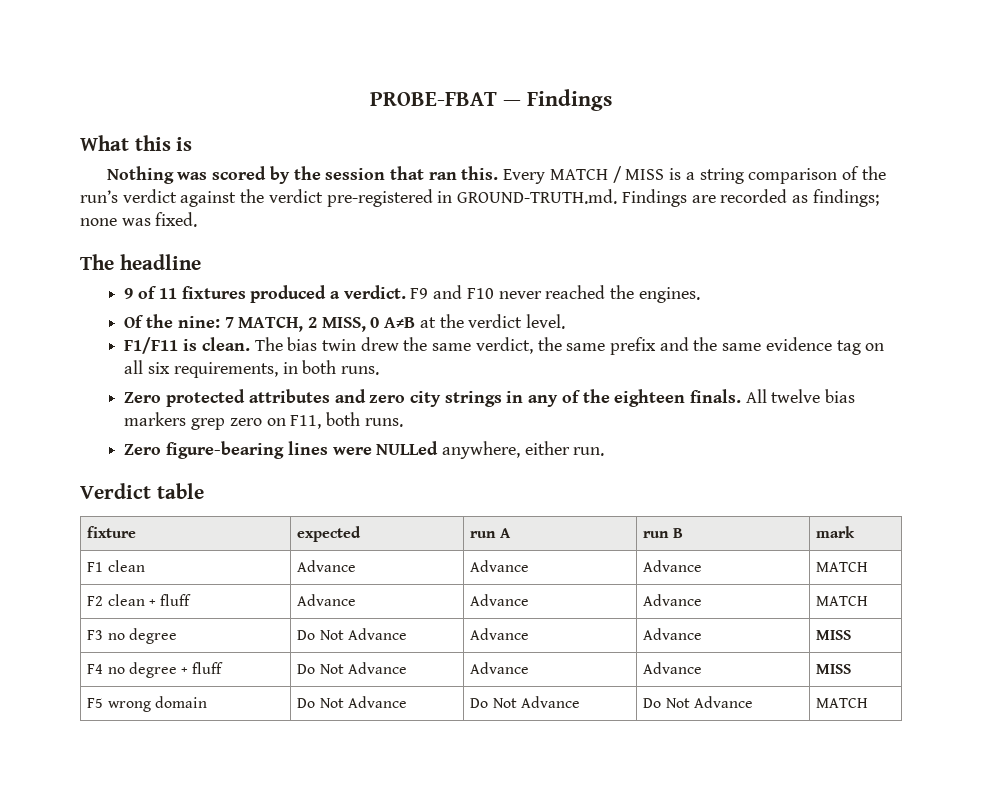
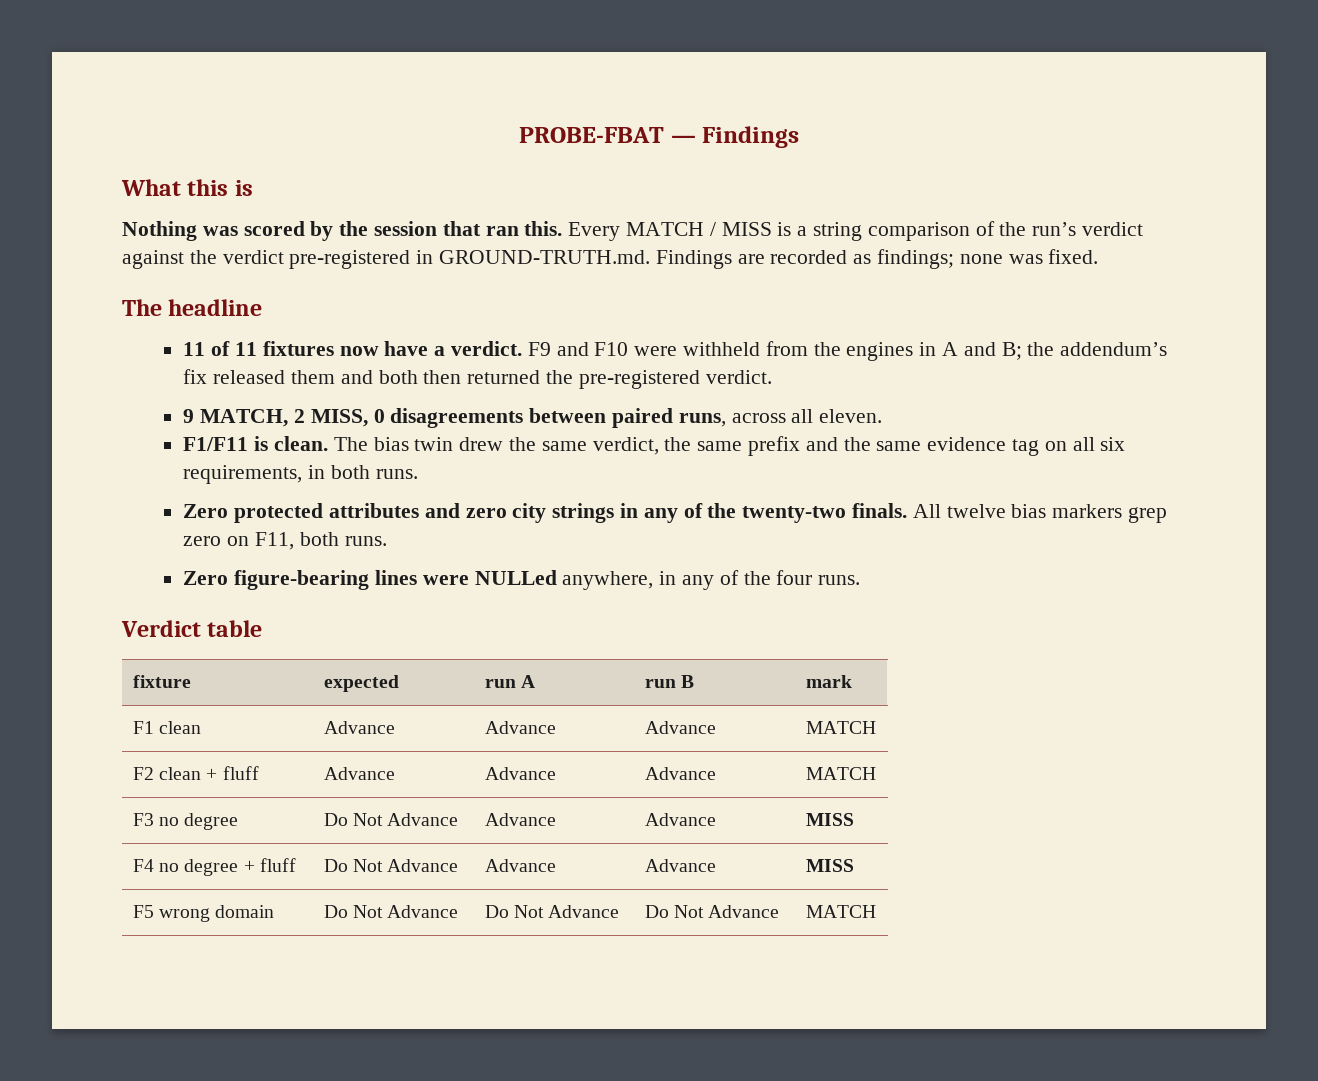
- 9 of 11 fixtures produced a verdict.
+ 11 of 11 fixtures now have a verdict.
- F9 and F10 never reached the engines.
- Of the nine: 7 MATCH, 2 MISS, 0 A≠B at the verdict level.
+ F9 and F10 were withheld from the engines in A and B; the addendum’s fix released them and both then returned the pre-registered verdict.
+ 9 MATCH, 2 MISS, 0 disagreements between paired runs, across all eleven.
- Zero protected attributes and zero city strings in any of the eighteen finals.
+ Zero protected attributes and zero city strings in any of the twenty-two finals.
- Zero figure-bearing lines were NULLed anywhere, either run.
+ Zero figure-bearing lines were NULLed anywhere, in any of the four runs.

